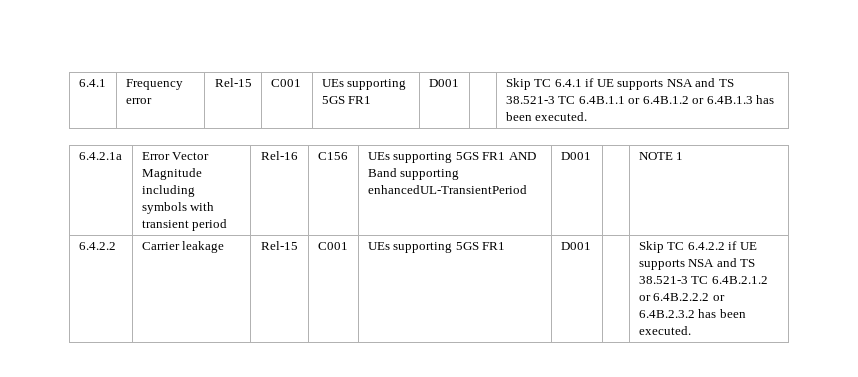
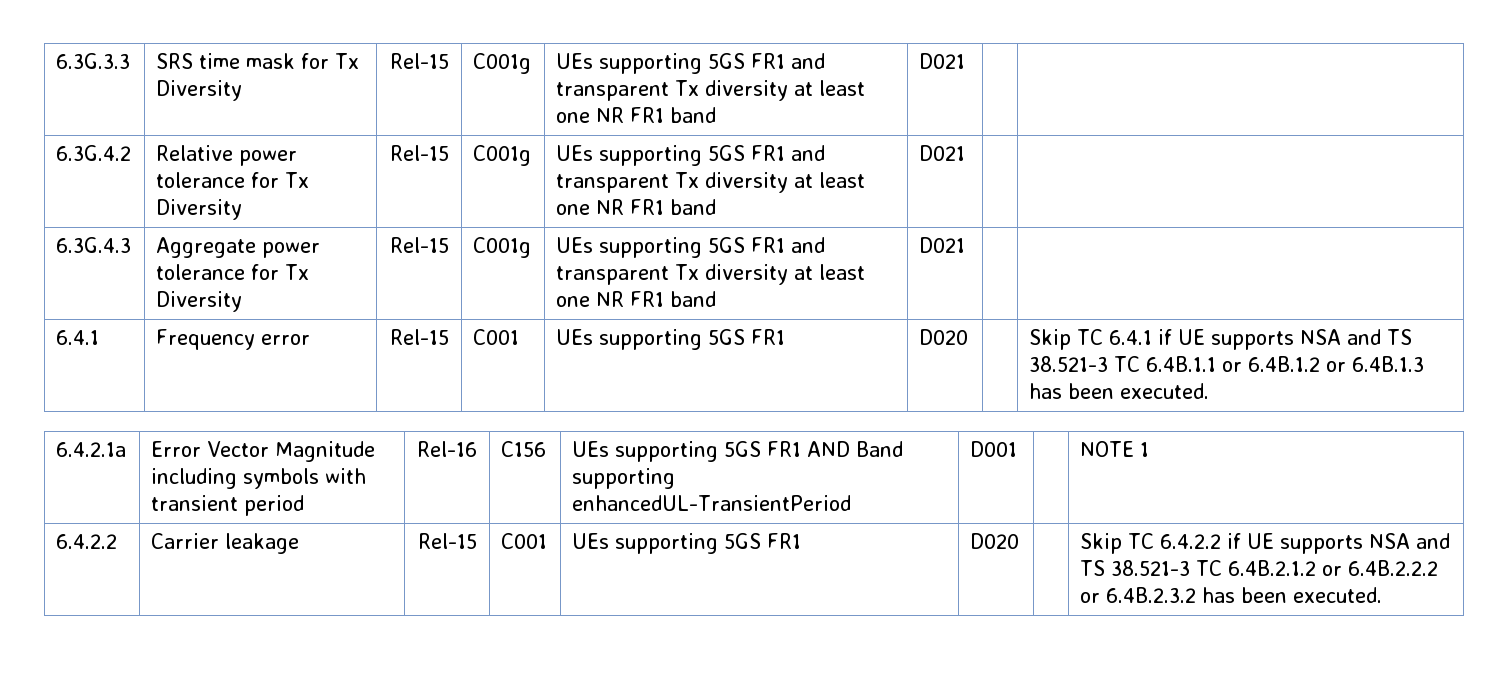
+ 6.3G.3.3 | SRS time mask for Tx Diversity | Rel-15 | C001g | UEs supporting 5GS FR1 and transparent Tx diversity at least one NR FR1 band | D021 | |
+ 6.3G.4.2 | Relative power tolerance for Tx Diversity | Rel-15 | C001g | UEs supporting 5GS FR1 and transparent Tx diversity at least one NR FR1 band | D021 | |
+ 6.3G.4.3 | Aggregate power tolerance for Tx Diversity | Rel-15 | C001g | UEs supporting 5GS FR1 and transparent Tx diversity at least one NR FR1 band | D021 | |
- 6.4.1 | Frequency error | Rel-15 | C001 | UEs supporting 5GS FR1 | D001 | | Skip TC 6.4.1 if UE supports NSA and TS 38.521-3 TC 6.4B.1.1 or 6.4B.1.2 or 6.4B.1.3 has been executed.
+ 6.4.1 | Frequency error | Rel-15 | C001 | UEs supporting 5GS FR1 | D020 | | Skip TC 6.4.1 if UE supports NSA and TS 38.521-3 TC 6.4B.1.1 or 6.4B.1.2 or 6.4B.1.3 has been executed.
- 6.4.2.2 | Carrier leakage | Rel-15 | C001 | UEs supporting 5GS FR1 | D001 | | Skip TC 6.4.2.2 if UE supports NSA and TS 38.521-3 TC 6.4B.2.1.2 or 6.4B.2.2.2 or 6.4B.2.3.2 has been executed.
+ 6.4.2.2 | Carrier leakage | Rel-15 | C001 | UEs supporting 5GS FR1 | D020 | | Skip TC 6.4.2.2 if UE supports NSA and TS 38.521-3 TC 6.4B.2.1.2 or 6.4B.2.2.2 or 6.4B.2.3.2 has been executed.

